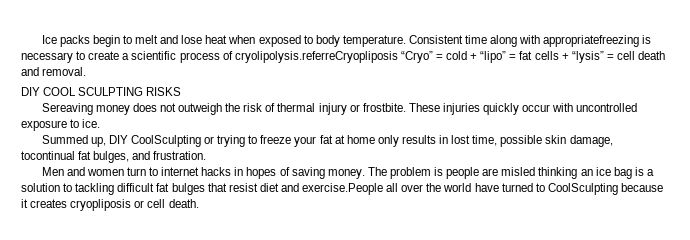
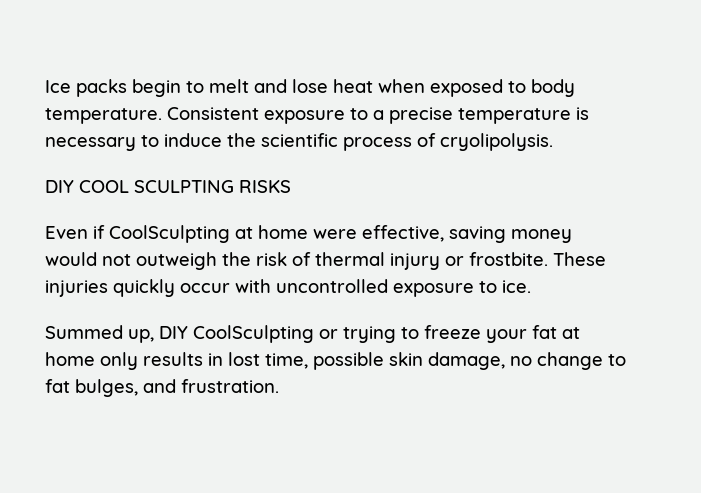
- Consistent time along with appropriatefreezing is necessary to create a scientific process of cryolipolysis.referreCryopliposis “Cryo” = cold + “lipo” = fat cells + “lysis” = cell death and removal.
+ Consistent exposure to a precise temperature is necessary to induce the scientific process of cryolipolysis.
  DIY COOL SCULPTING RISKS
- Sereaving money does not outweigh the risk of thermal injury or frostbite.
+ Even if CoolSculpting at home were effective, saving money would not outweigh the risk of thermal injury or frostbite.
- Summed up, DIY CoolSculpting or trying to freeze your fat at home only results in lost time, possible skin damage, tocontinual fat bulges, and frustration.
+ Summed up, DIY CoolSculpting or trying to freeze your fat at home only results in lost time, possible skin damage, no change to fat bulges, and frustration.
- Men and women turn to internet hacks in hopes of saving money. The problem is people are misled thinking an ice bag is a solution to tackling difficult fat bulges that resist diet and exercise.People all over the world have turned to CoolSculpting because it creates cryopliposis or cell death.

